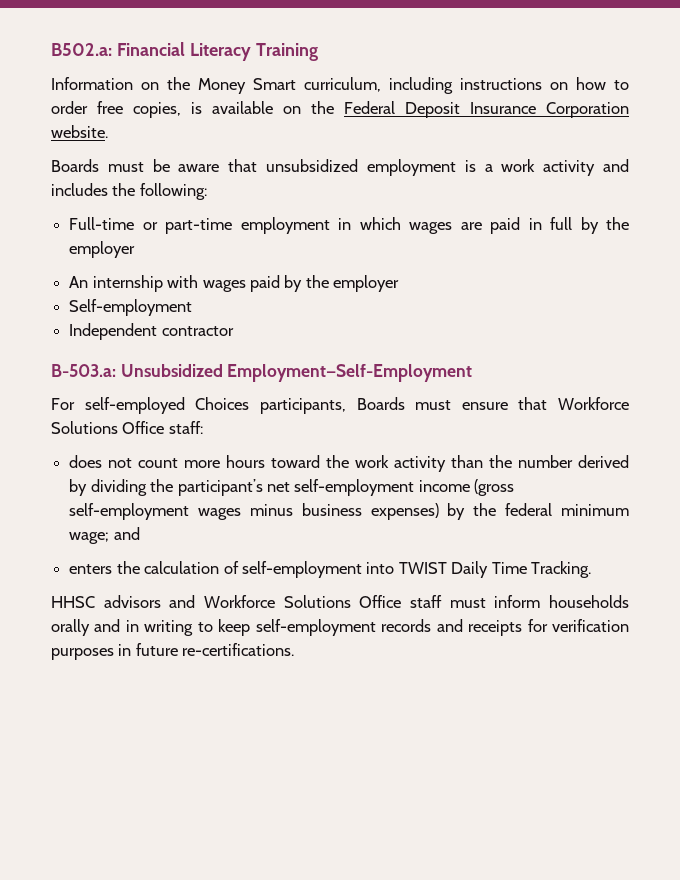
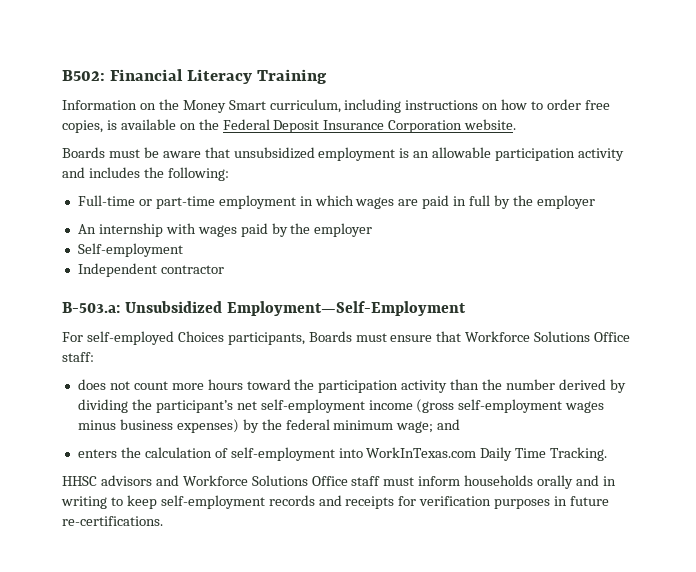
- B502.a: Financial Literacy Training
+ B502: Financial Literacy Training
- Boards must be aware that unsubsidized employment is a work activity and includes the following:
+ Boards must be aware that unsubsidized employment is an allowable participation activity and includes the following:
- does not count more hours toward the work activity than the number derived by dividing the participant’s net self-employment income (gross self-employment wages minus business expenses) by the federal minimum wage; and
+ does not count more hours toward the participation activity than the number derived by dividing the participant’s net self-employment income (gross self-employment wages minus business expenses) by the federal minimum wage; and
- enters the calculation of self-employment into TWIST Daily Time Tracking.
+ enters the calculation of self-employment into WorkInTexas.com Daily Time Tracking.

